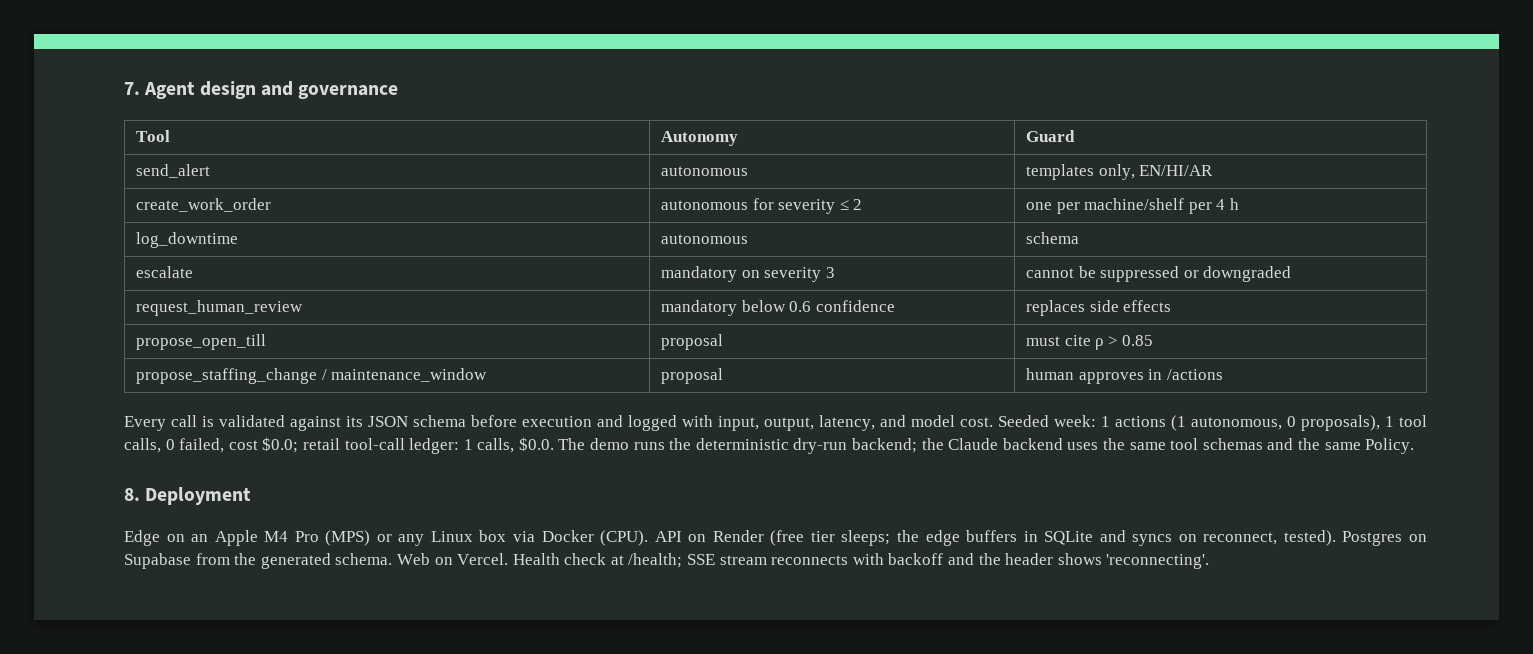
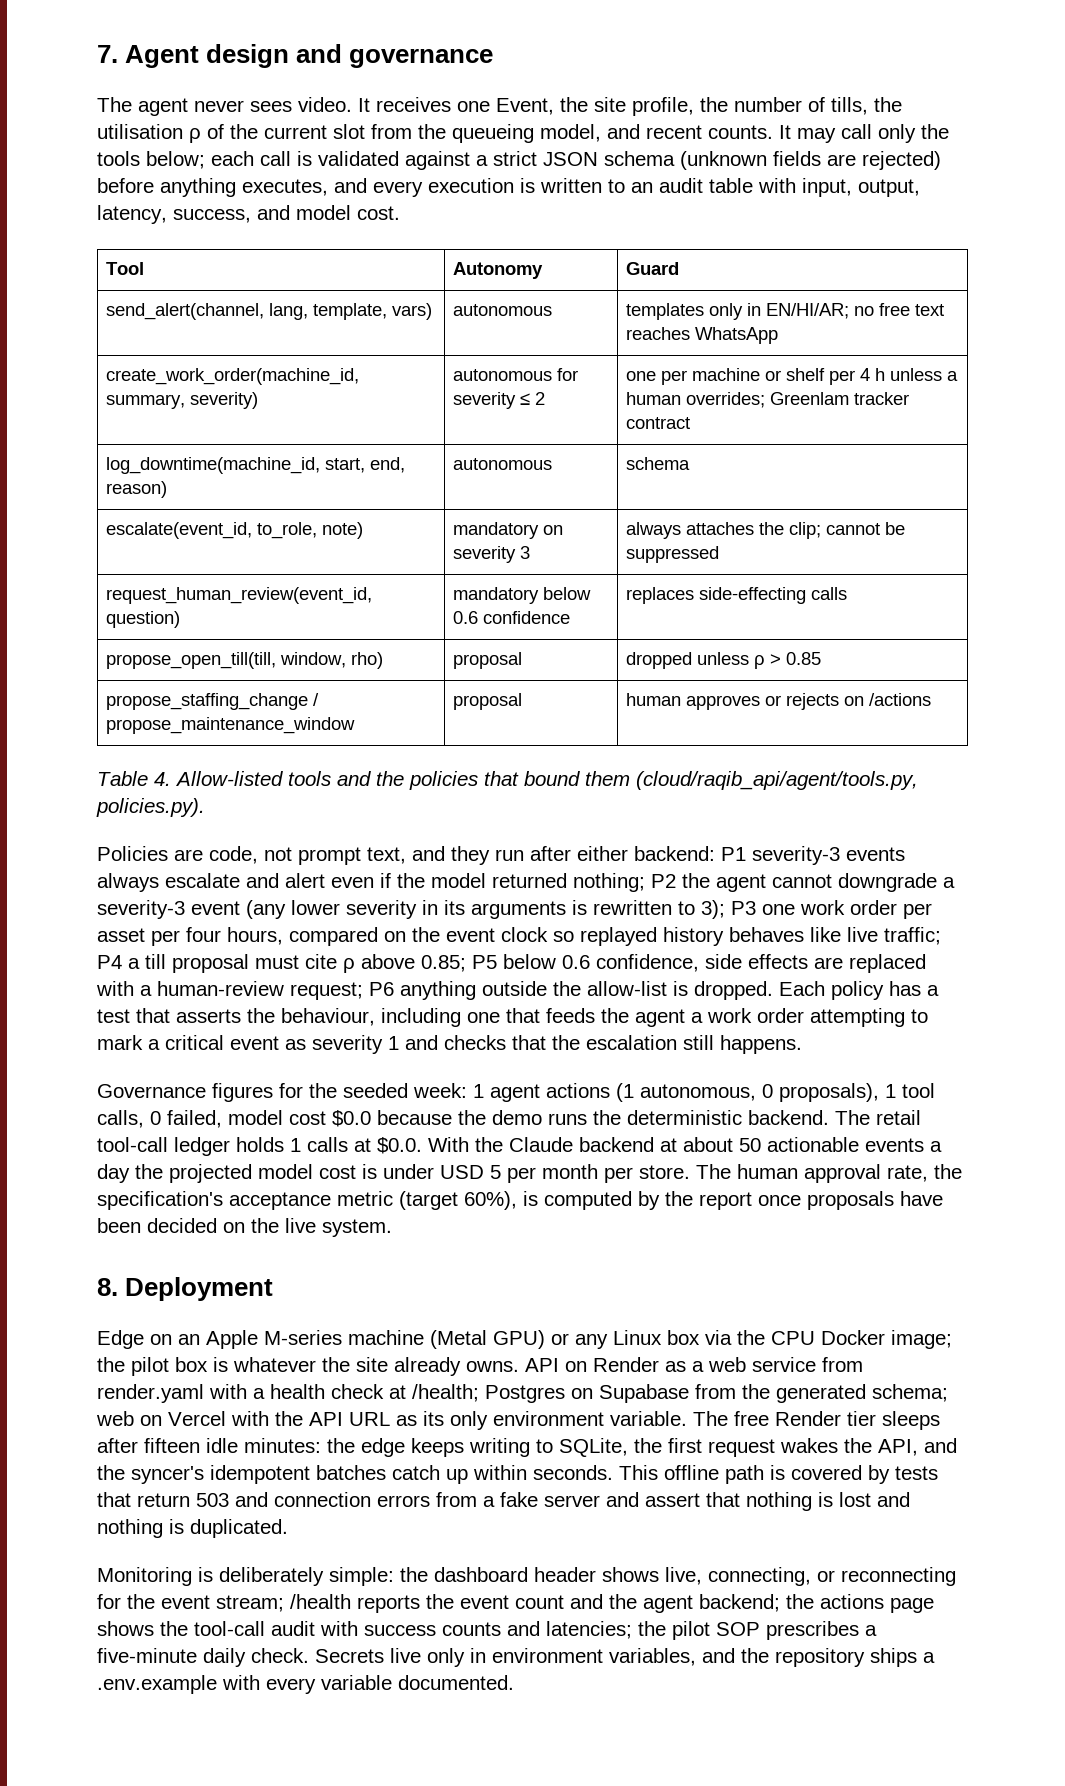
+ The agent never sees video. It receives one Event, the site profile, the number of tills, the utilisation ρ of the current slot from the queueing model, and recent counts. It may call only the tools below; each call is validated against a strict JSON schema (unknown fields are rejected) before anything executes, and every execution is written to an audit table with input, output, latency, success, and model cost.
  Tool | Autonomy | Guard
- send_alert | autonomous | templates only, EN/HI/AR
- create_work_order | autonomous for severity ≤ 2 | one per machine/shelf per 4 h
- log_downtime | autonomous | schema
+ send_alert(channel, lang, template, vars) | autonomous | templates only in EN/HI/AR; no free text reaches WhatsApp
+ create_work_order(machine_id, summary, severity) | autonomous for severity ≤ 2 | one per machine or shelf per 4 h unless a human overrides; Greenlam tracker contract
+ log_downtime(machine_id, start, end, reason) | autonomous | schema
- escalate | mandatory on severity 3 | cannot be suppressed or downgraded
- request_human_review | mandatory below 0.6 confidence | replaces side effects
- propose_open_till | proposal | must cite ρ > 0.85
+ escalate(event_id, to_role, note) | mandatory on severity 3 | always attaches the clip; cannot be suppressed
+ request_human_review(event_id, question) | mandatory below 0.6 confidence | replaces side-effecting calls
+ propose_open_till(till, window, rho) | proposal | dropped unless ρ > 0.85
- propose_staffing_change / maintenance_window | proposal | human approves in /actions
- Every call is validated against its JSON schema before execution and logged with input, output, latency, and model cost. Seeded week: 1 actions (1 autonomous, 0 proposals), 1 tool calls, 0 failed, cost $0.0; retail tool-call ledger: 1 calls, $0.0. The demo runs the deterministic dry-run backend; the Claude backend uses the same tool schemas and the same Policy.
+ propose_staffing_change / propose_maintenance_window | proposal | human approves or rejects on /actions
+ Table 4. Allow-listed tools and the policies that bound them (cloud/raqib_api/agent/tools.py, policies.py).
+ Policies are code, not prompt text, and they run after either backend: P1 severity-3 events always escalate and alert even if the model returned nothing; P2 the agent cannot downgrade a severity-3 event (any lower severity in its arguments is rewritten to 3); P3 one work order per asset per four hours, compared on the event clock so replayed history behaves like live traffic; P4 a till proposal must cite ρ above 0.85; P5 below 0.6 confidence, side effects are replaced with a human-review request; P6 anything outside the allow-list is dropped. Each policy has a test that asserts the behaviour, including one that feeds the agent a work order attempting to mark a critical event as severity 1 and checks that the escalation still happens.
+ Governance figures for the seeded week: 1 agent actions (1 autonomous, 0 proposals), 1 tool calls, 0 failed, model cost $0.0 because the demo runs the deterministic backend. The retail tool-call ledger holds 1 calls at $0.0. With the Claude backend at about 50 actionable events a day the projected model cost is under USD 5 per month per store. The human approval rate, the specification's acceptance metric (target 60%), is computed by the report once proposals have been decided on the live system.
- Edge on an Apple M4 Pro (MPS) or any Linux box via Docker (CPU). API on Render (free tier sleeps; the edge buffers in SQLite and syncs on reconnect, tested). Postgres on Supabase from the generated schema. Web on Vercel. Health check at /health; SSE stream reconnects with backoff and the header shows 'reconnecting'.
+ Edge on an Apple M-series machine (Metal GPU) or any Linux box via the CPU Docker image; the pilot box is whatever the site already owns. API on Render as a web service from render.yaml with a health check at /health; Postgres on Supabase from the generated schema; web on Vercel with the API URL as its only environment variable. The free Render tier sleeps after fifteen idle minutes: the edge keeps writing to SQLite, the first request wakes the API, and the syncer's idempotent batches catch up within seconds. This offline path is covered by tests that return 503 and connection errors from a fake server and assert that nothing is lost and nothing is duplicated.
+ Monitoring is deliberately simple: the dashboard header shows live, connecting, or reconnecting for the event stream; /health reports the event count and the agent backend; the actions page shows the tool-call audit with success counts and latencies; the pilot SOP prescribes a five-minute daily check. Secrets live only in environment variables, and the repository ships a .env.example with every variable documented.

